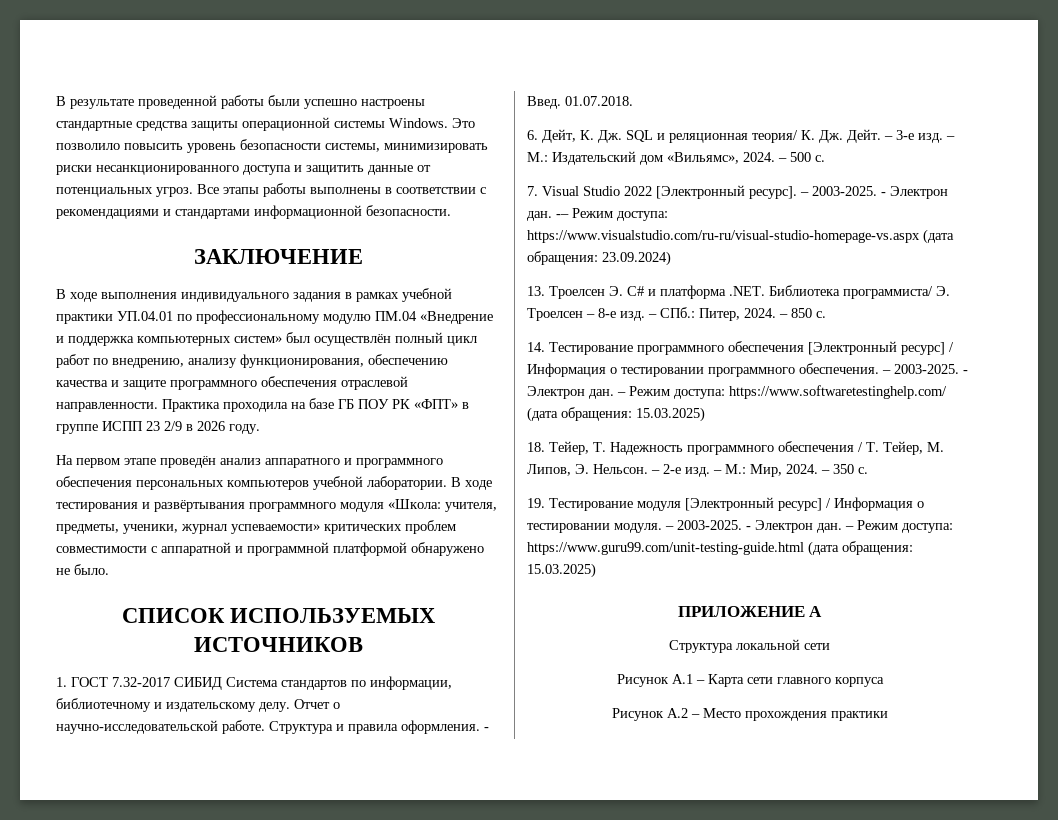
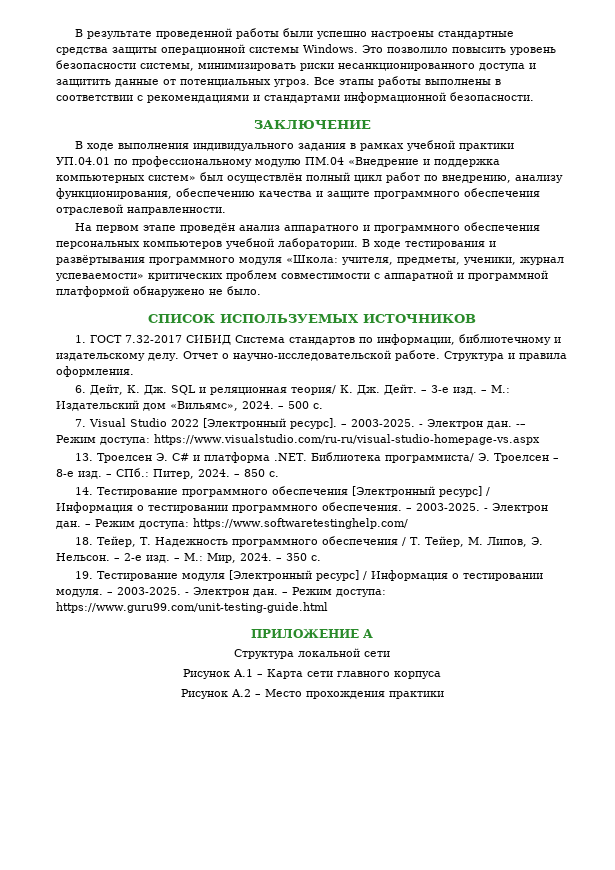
- Практика проходила на базе ГБ ПОУ РК «ФПТ» в группе ИСПП 23 2/9 в 2026 году.
- - Введ. 01.07.2018.
- -– Режим доступа: https://www.visualstudio.com/ru-ru/visual-studio-homepage-vs.aspx (дата обращения: 23.09.2024)
+ -– Режим доступа: https://www.visualstudio.com/ru-ru/visual-studio-homepage-vs.aspx
- – Режим доступа: https://www.softwaretestinghelp.com/ (дата обращения: 15.03.2025)
+ – Режим доступа: https://www.softwaretestinghelp.com/
- – Режим доступа: https://www.guru99.com/unit-testing-guide.html (дата обращения: 15.03.2025)
+ – Режим доступа: https://www.guru99.com/unit-testing-guide.html

